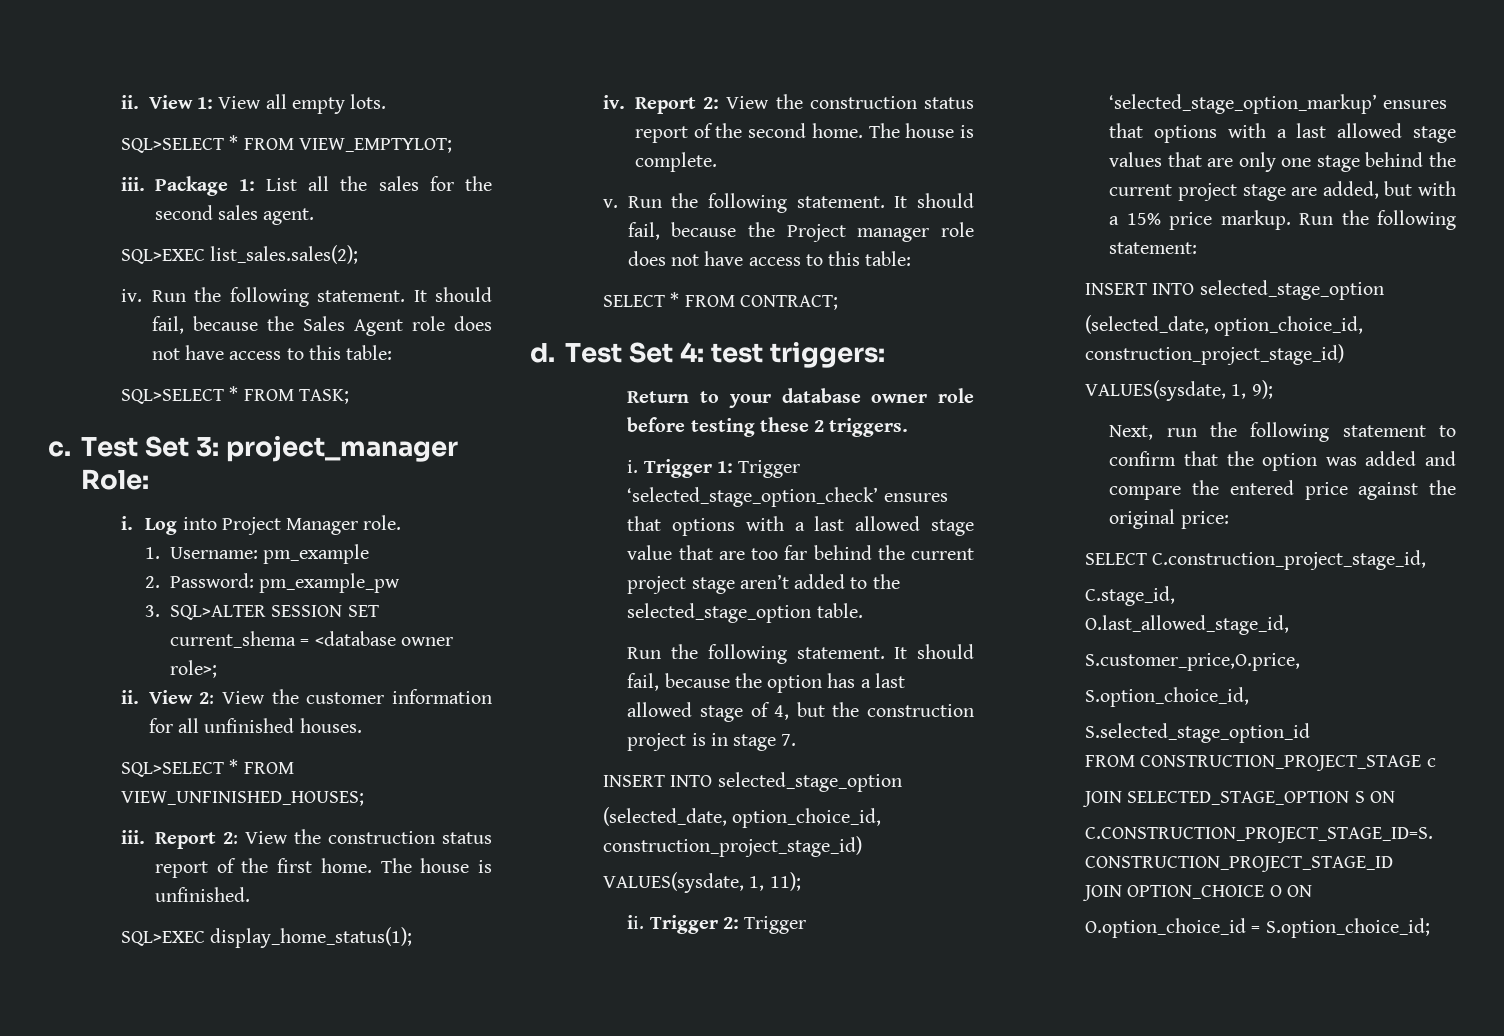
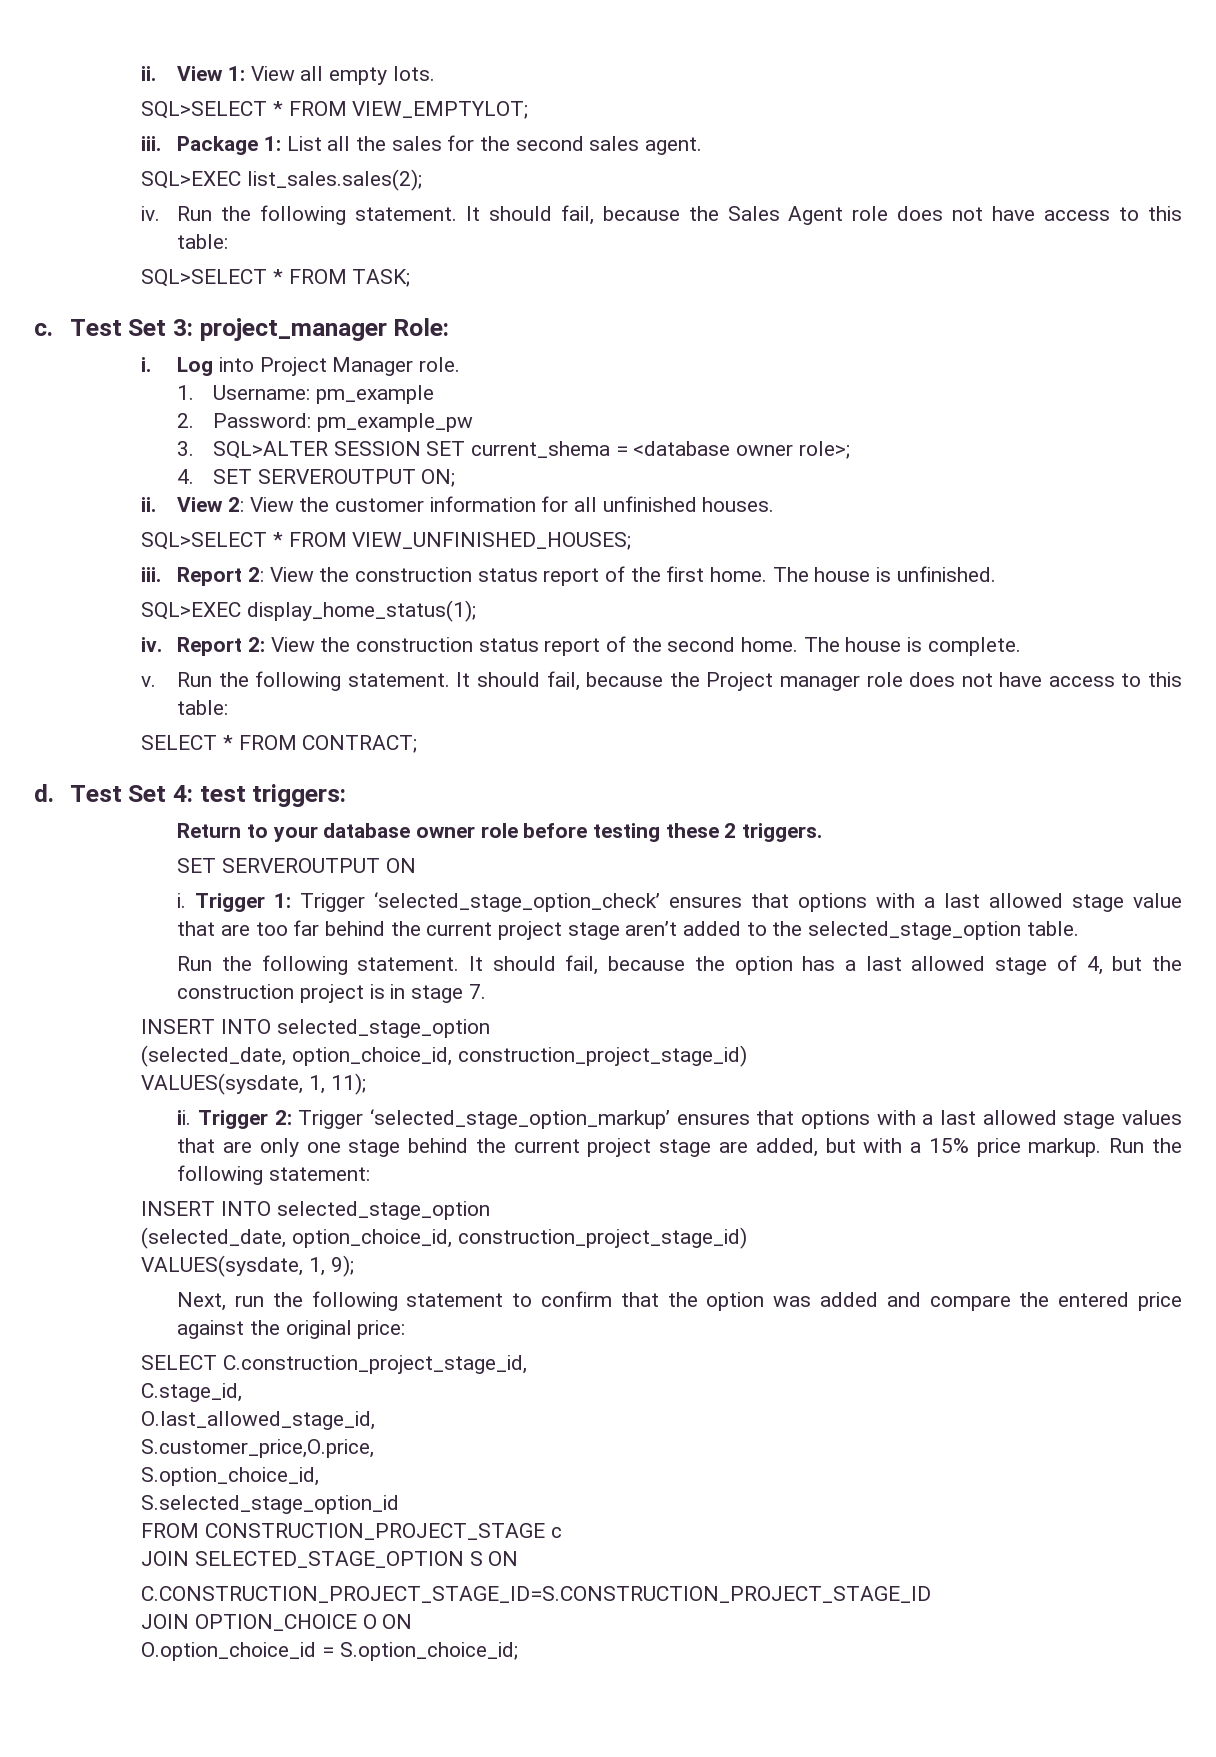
+ 4. SET SERVEROUTPUT ON;
+ SET SERVEROUTPUT ON

